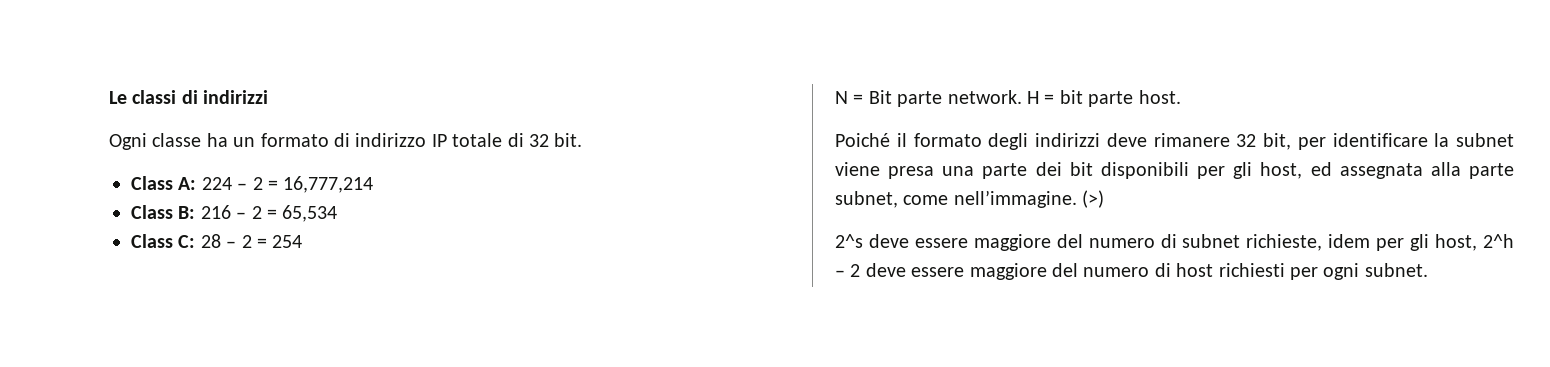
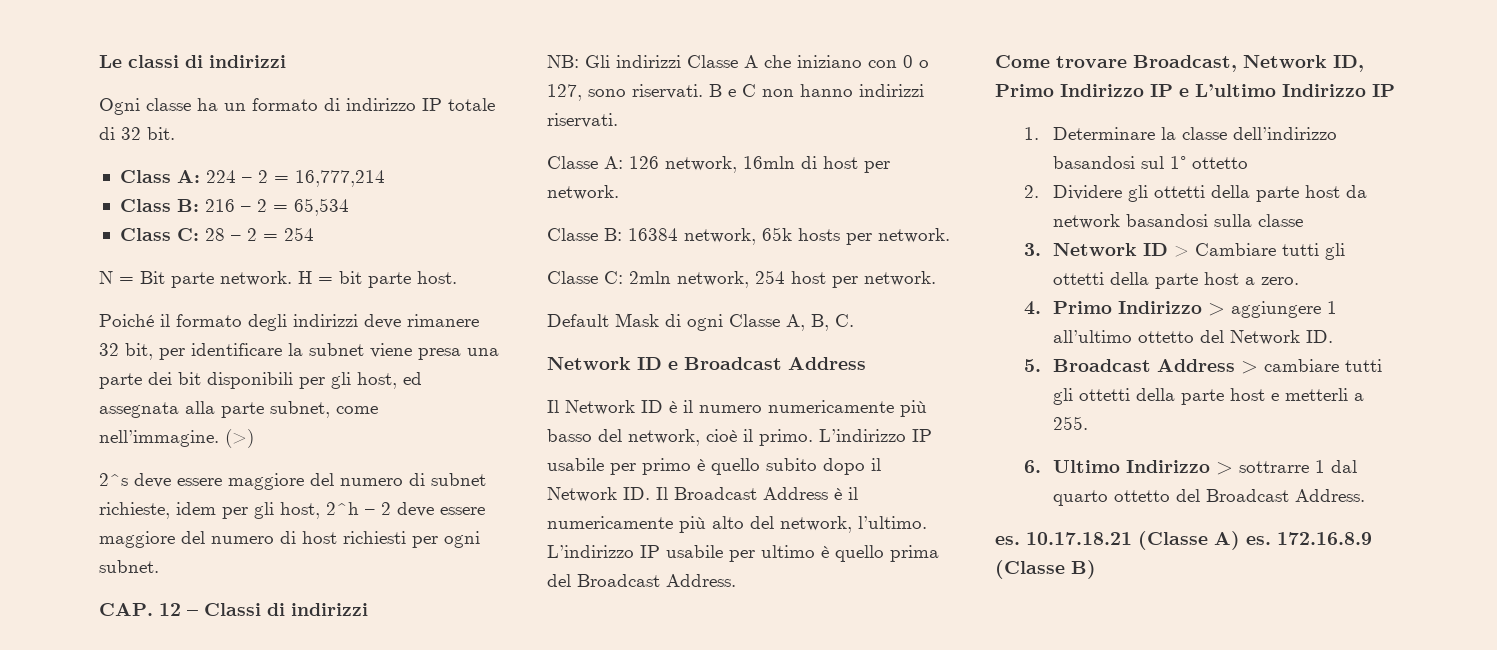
+ CAP. 12 – Classi di indirizzi
+ NB: Gli indirizzi Classe A che iniziano con 0 o 127, sono riservati. B e C non hanno indirizzi riservati.
+ Classe A: 126 network, 16mln di host per network.
+ Classe B: 16384 network, 65k hosts per network.
+ Classe C: 2mln network, 254 host per network.
+ Default Mask di ogni Classe A, B, C.
+ Network ID e Broadcast Address
+ Il Network ID è il numero numericamente più basso del network, cioè il primo. L’indirizzo IP usabile per primo è quello subito dopo il Network ID. Il Broadcast Address è il numericamente più alto del network, l’ultimo. L’indirizzo IP usabile per ultimo è quello prima del Broadcast Address.
+ Come trovare Broadcast, Network ID, Primo Indirizzo IP e L’ultimo Indirizzo IP
+ 1. Determinare la classe dell’indirizzo basandosi sul 1° ottetto
+ 2. Dividere gli ottetti della parte host da network basandosi sulla classe
+ 3. Network ID > Cambiare tutti gli ottetti della parte host a zero.
+ 4. Primo Indirizzo > aggiungere 1 all’ultimo ottetto del Network ID.
+ 5. Broadcast Address > cambiare tutti gli ottetti della parte host e metterli a 255.
+ 6. Ultimo Indirizzo > sottrarre 1 dal quarto ottetto del Broadcast Address.
+ es. 10.17.18.21 (Classe A) es. 172.16.8.9 (Classe B)

